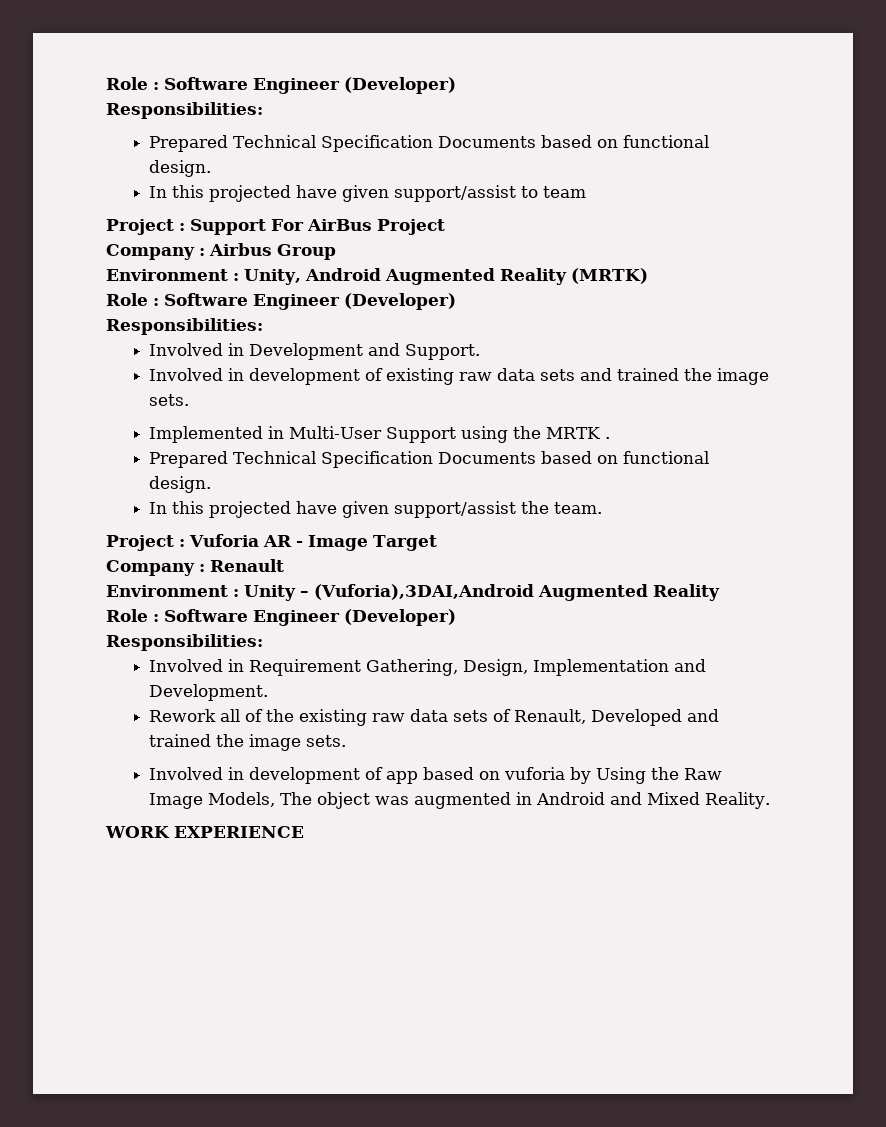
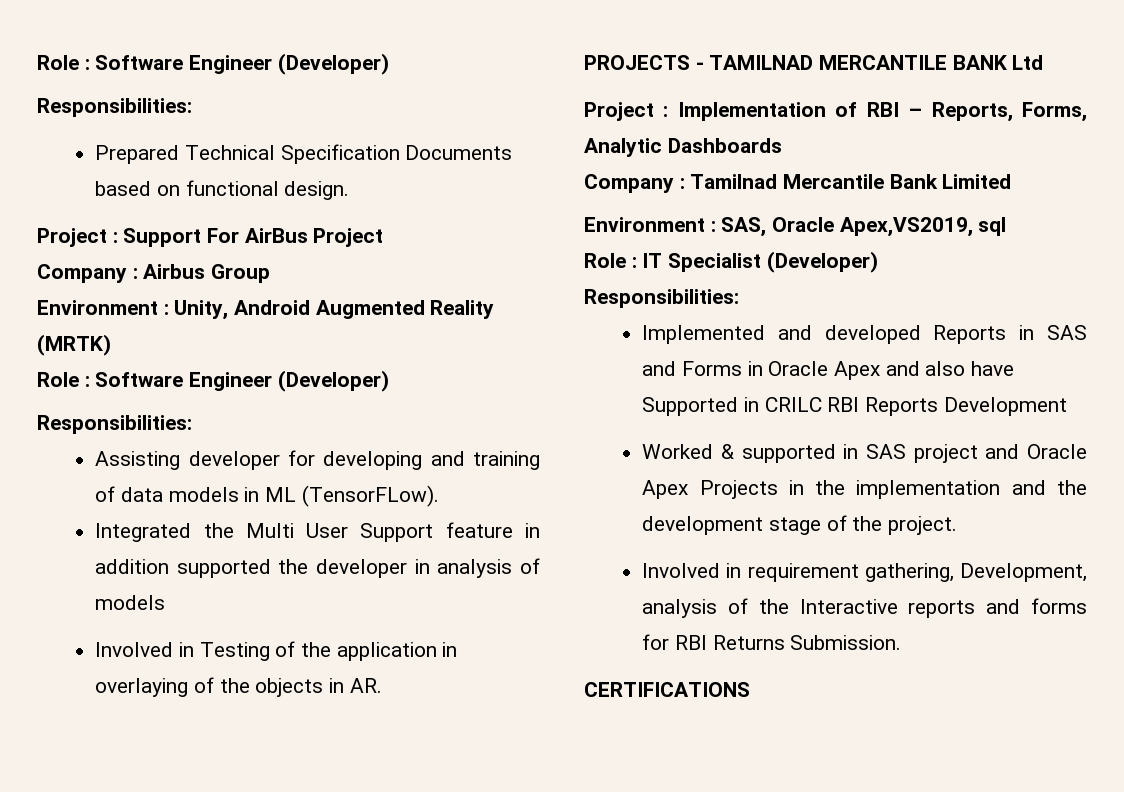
- In this projected have given support/assist to team
- Involved in Development and Support.
- Involved in development of existing raw data sets and trained the image sets.
- Implemented in Multi-User Support using the MRTK .
- Prepared Technical Specification Documents based on functional design.
- In this projected have given support/assist the team.
- Project : Vuforia AR - Image Target
- Company : Renault
- Environment : Unity – (Vuforia),3DAI,Android Augmented Reality
- Role : Software Engineer (Developer)
+ Assisting developer for developing and training of data models in ML (TensorFLow).
+ Integrated the Multi User Support feature in addition supported the developer in analysis of models
+ Involved in Testing of the application in overlaying of the objects in AR.
+ PROJECTS - TAMILNAD MERCANTILE BANK Ltd
+ Project : Implementation of RBI – Reports, Forms, Analytic Dashboards
+ Company : Tamilnad Mercantile Bank Limited
+ Environment : SAS, Oracle Apex,VS2019, sql
+ Role : IT Specialist (Developer)
  Responsibilities:
- Involved in Requirement Gathering, Design, Implementation and Development.
- Rework all of the existing raw data sets of Renault, Developed and trained the image sets.
- Involved in development of app based on vuforia by Using the Raw Image Models, The object was augmented in Android and Mixed Reality.
- WORK EXPERIENCE
+ Implemented and developed Reports in SAS and Forms in Oracle Apex and also have Supported in CRILC RBI Reports Development
+ Worked & supported in SAS project and Oracle Apex Projects in the implementation and the development stage of the project.
+ Involved in requirement gathering, Development, analysis of the Interactive reports and forms for RBI Returns Submission.
+ CERTIFICATIONS

